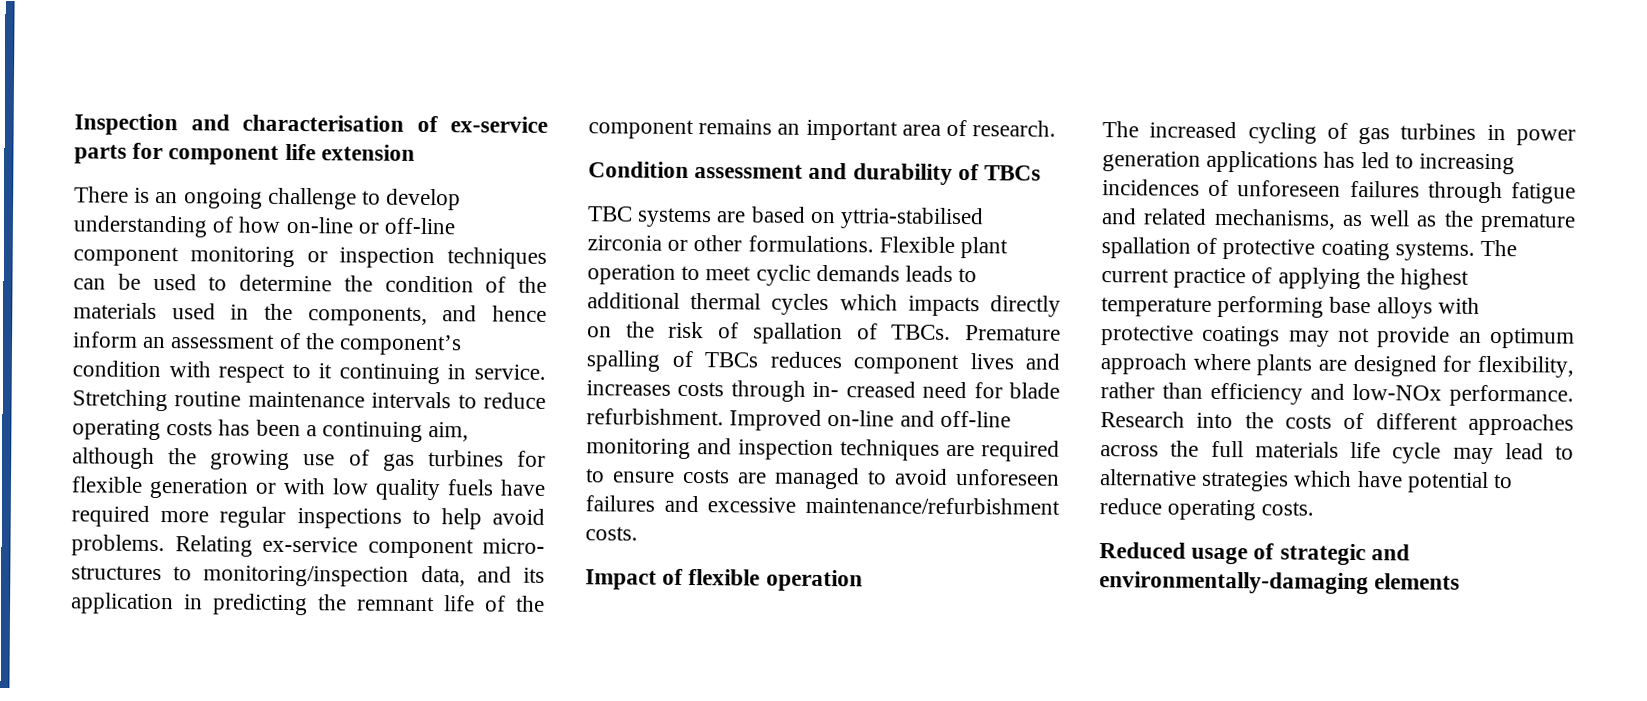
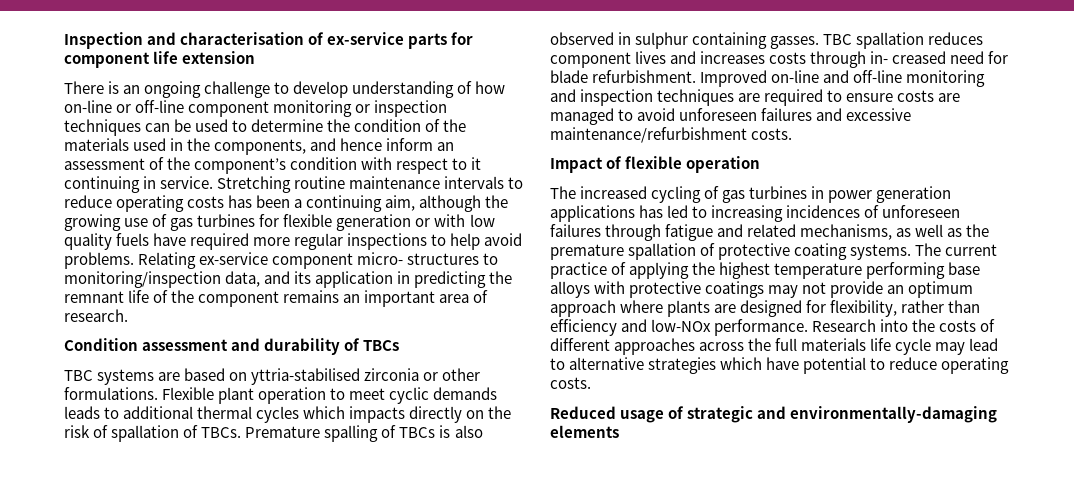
- Premature spalling of TBCs reduces component lives and increases costs through in- creased need for blade refurbishment.
+ Premature spalling of TBCs is also observed in sulphur containing gasses. TBC spallation reduces component lives and increases costs through in- creased need for blade refurbishment.

